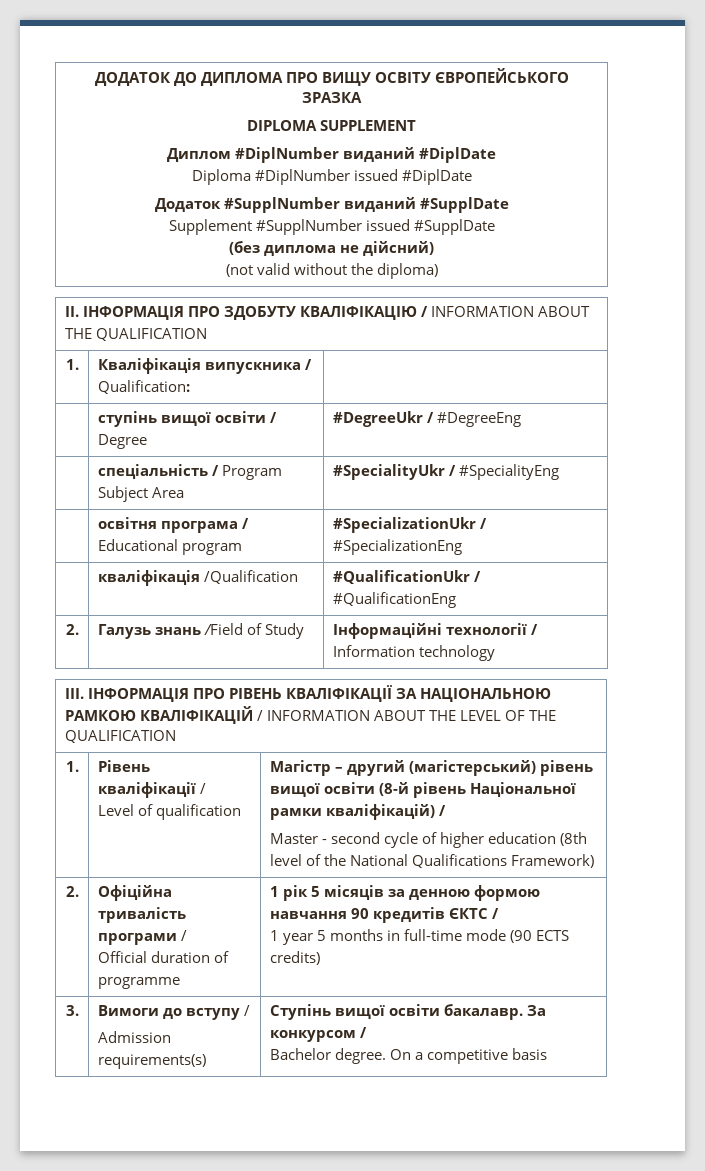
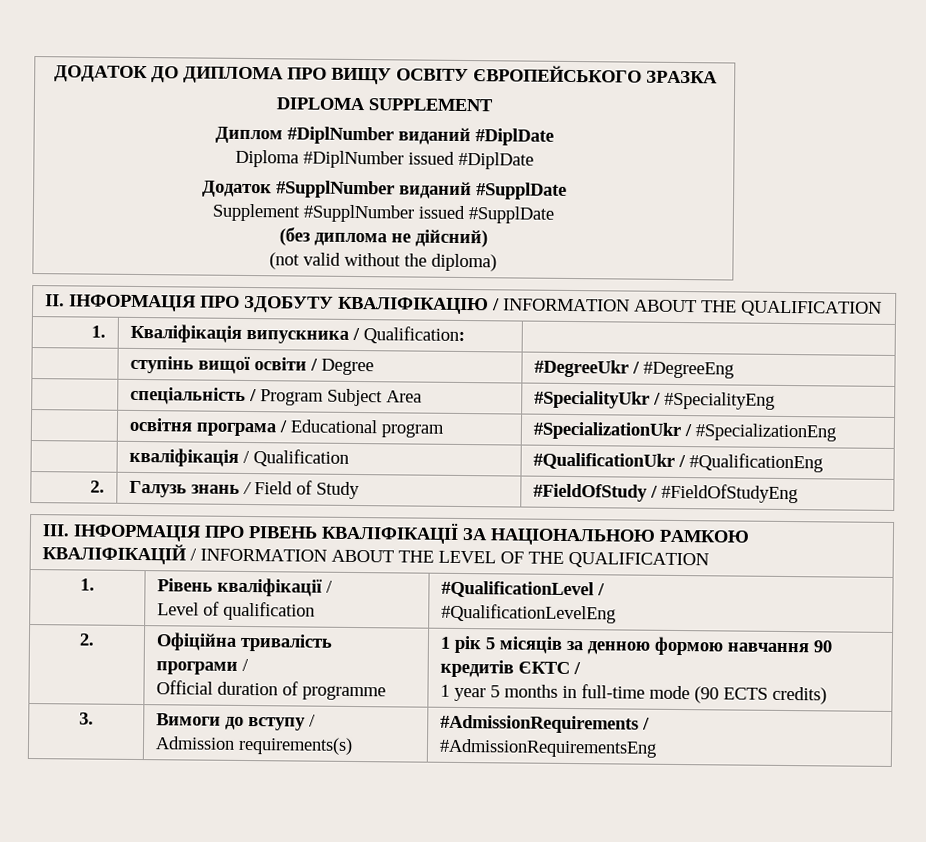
- | кваліфікація /Qualification | #QualificationUkr / #QualificationEng
+ | кваліфікація / Qualification | #QualificationUkr / #QualificationEng
- 2. | Галузь знань /Field of Study | Інформаційні технології / Information technology
+ 2. | Галузь знань / Field of Study | #FieldOfStudy / #FieldOfStudyEng
  1. | Рівень кваліфікації /
- Level of qualification | Магістр – другий (магістерський) рівень вищої освіти (8-й рівень Національної рамки кваліфікацій) /
- Master - second cycle of higher education (8th level of the National Qualifications Framework)
+ Level of qualification | #QualificationLevel /
+ #QualificationLevelEng
  3. | Вимоги до вступу /
- Admission requirements(s) | Ступінь вищої освіти бакалавр. За конкурсом /
- Bachelor degree. On a competitive basis
+ Admission requirements(s) | #AdmissionRequirements /
+ #AdmissionRequirementsEng

